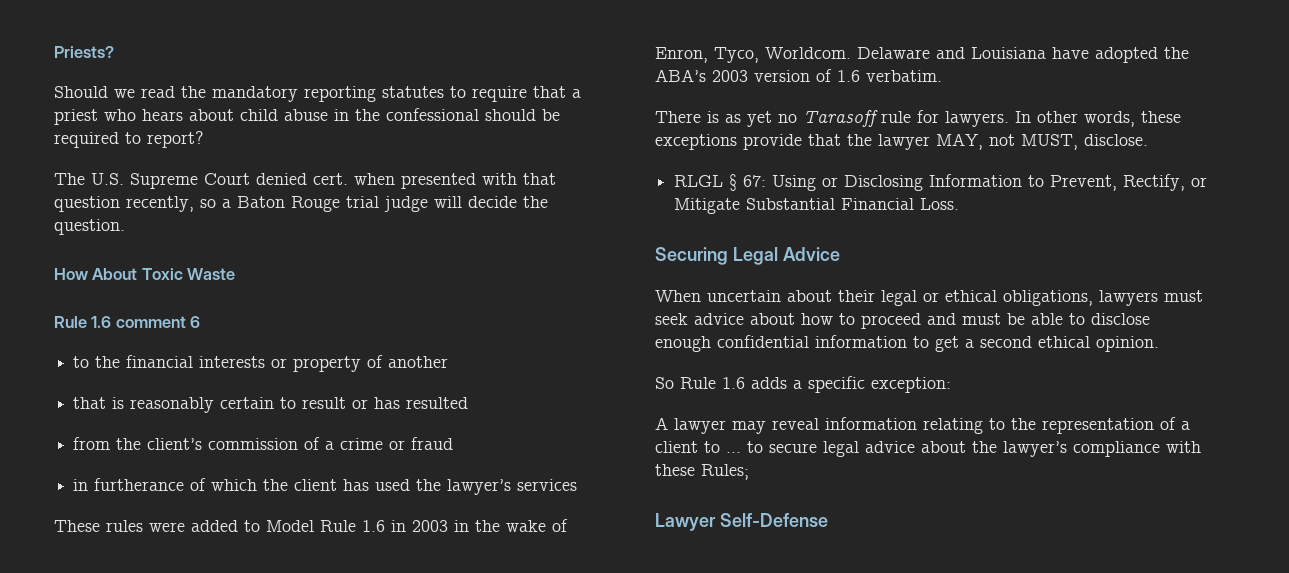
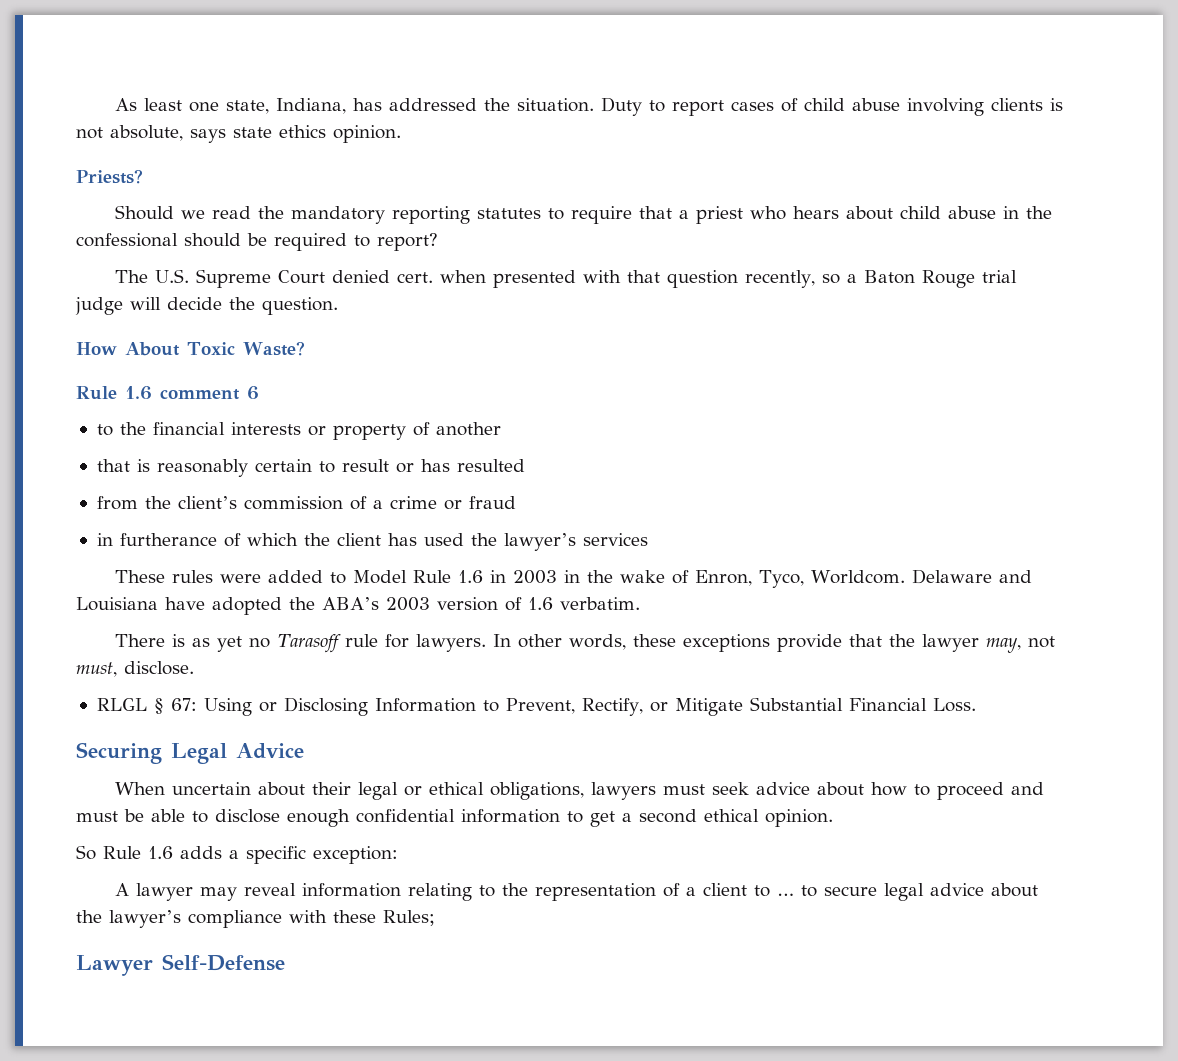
+ As least one state, Indiana, has addressed the situation. Duty to report cases of child abuse involving clients is not absolute, says state ethics opinion.
- How About Toxic Waste
+ How About Toxic Waste?
- In other words, these exceptions provide that the lawyer MAY, not MUST, disclose.
+ In other words, these exceptions provide that the lawyer may, not must, disclose.

